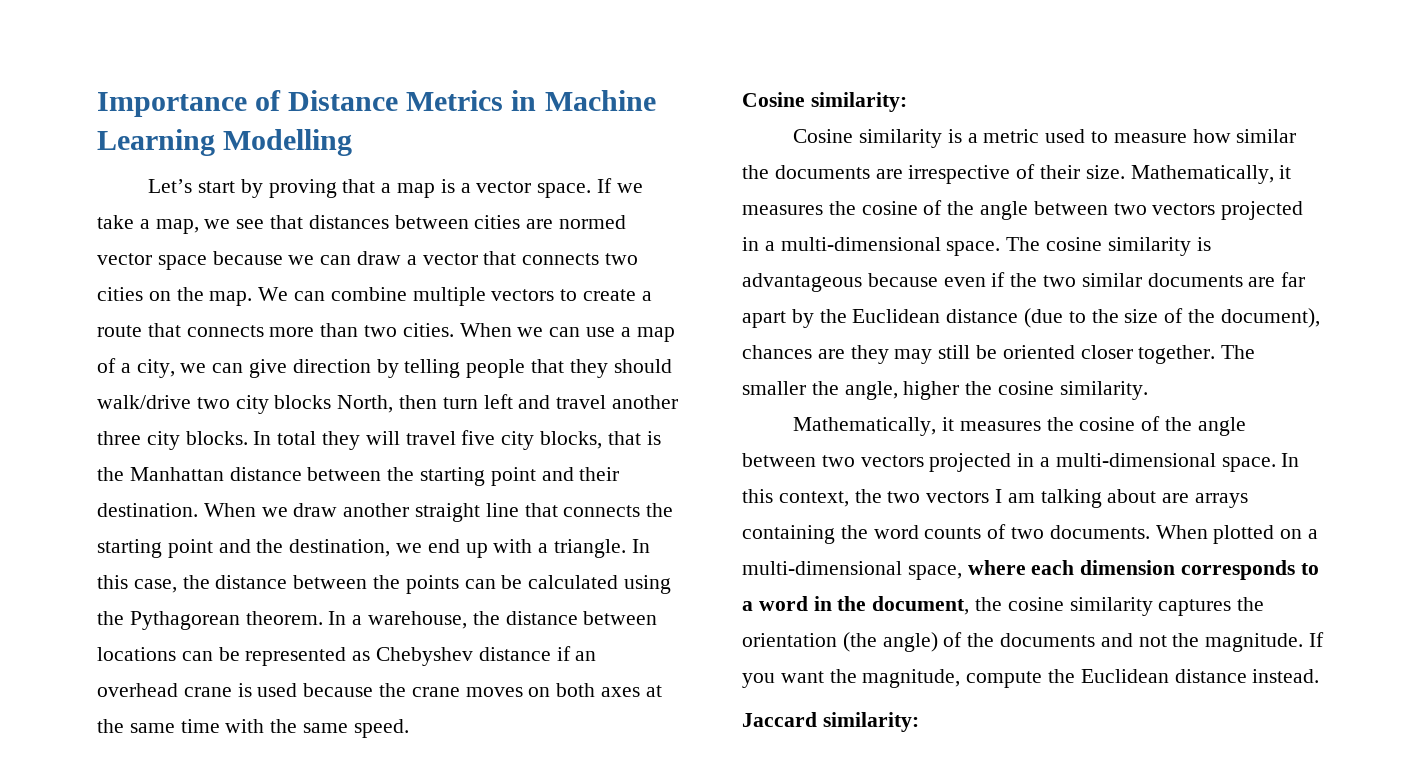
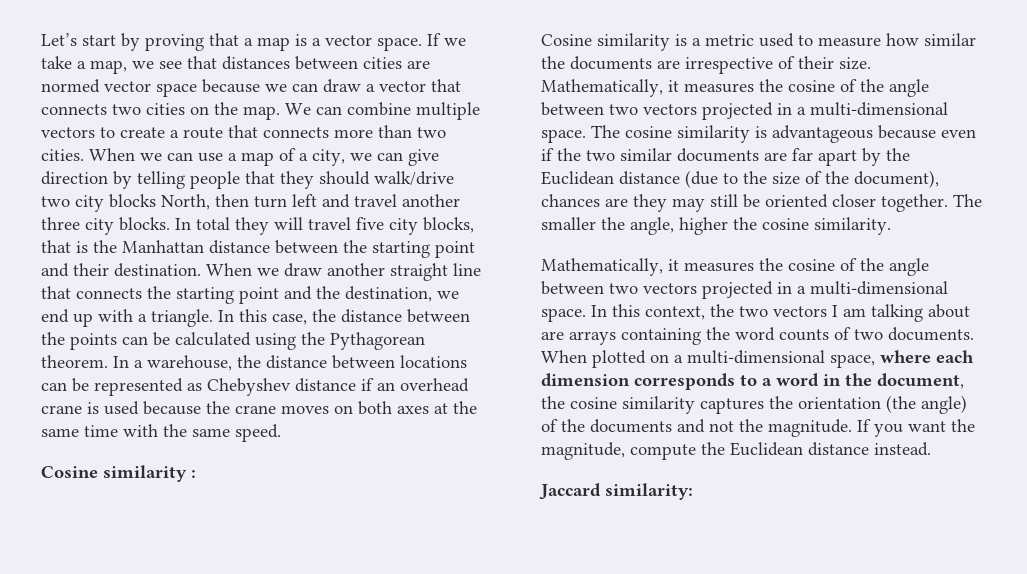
- Importance of Distance Metrics in Machine Learning Modelling
- Cosine similarity:
+ Cosine similarity :

